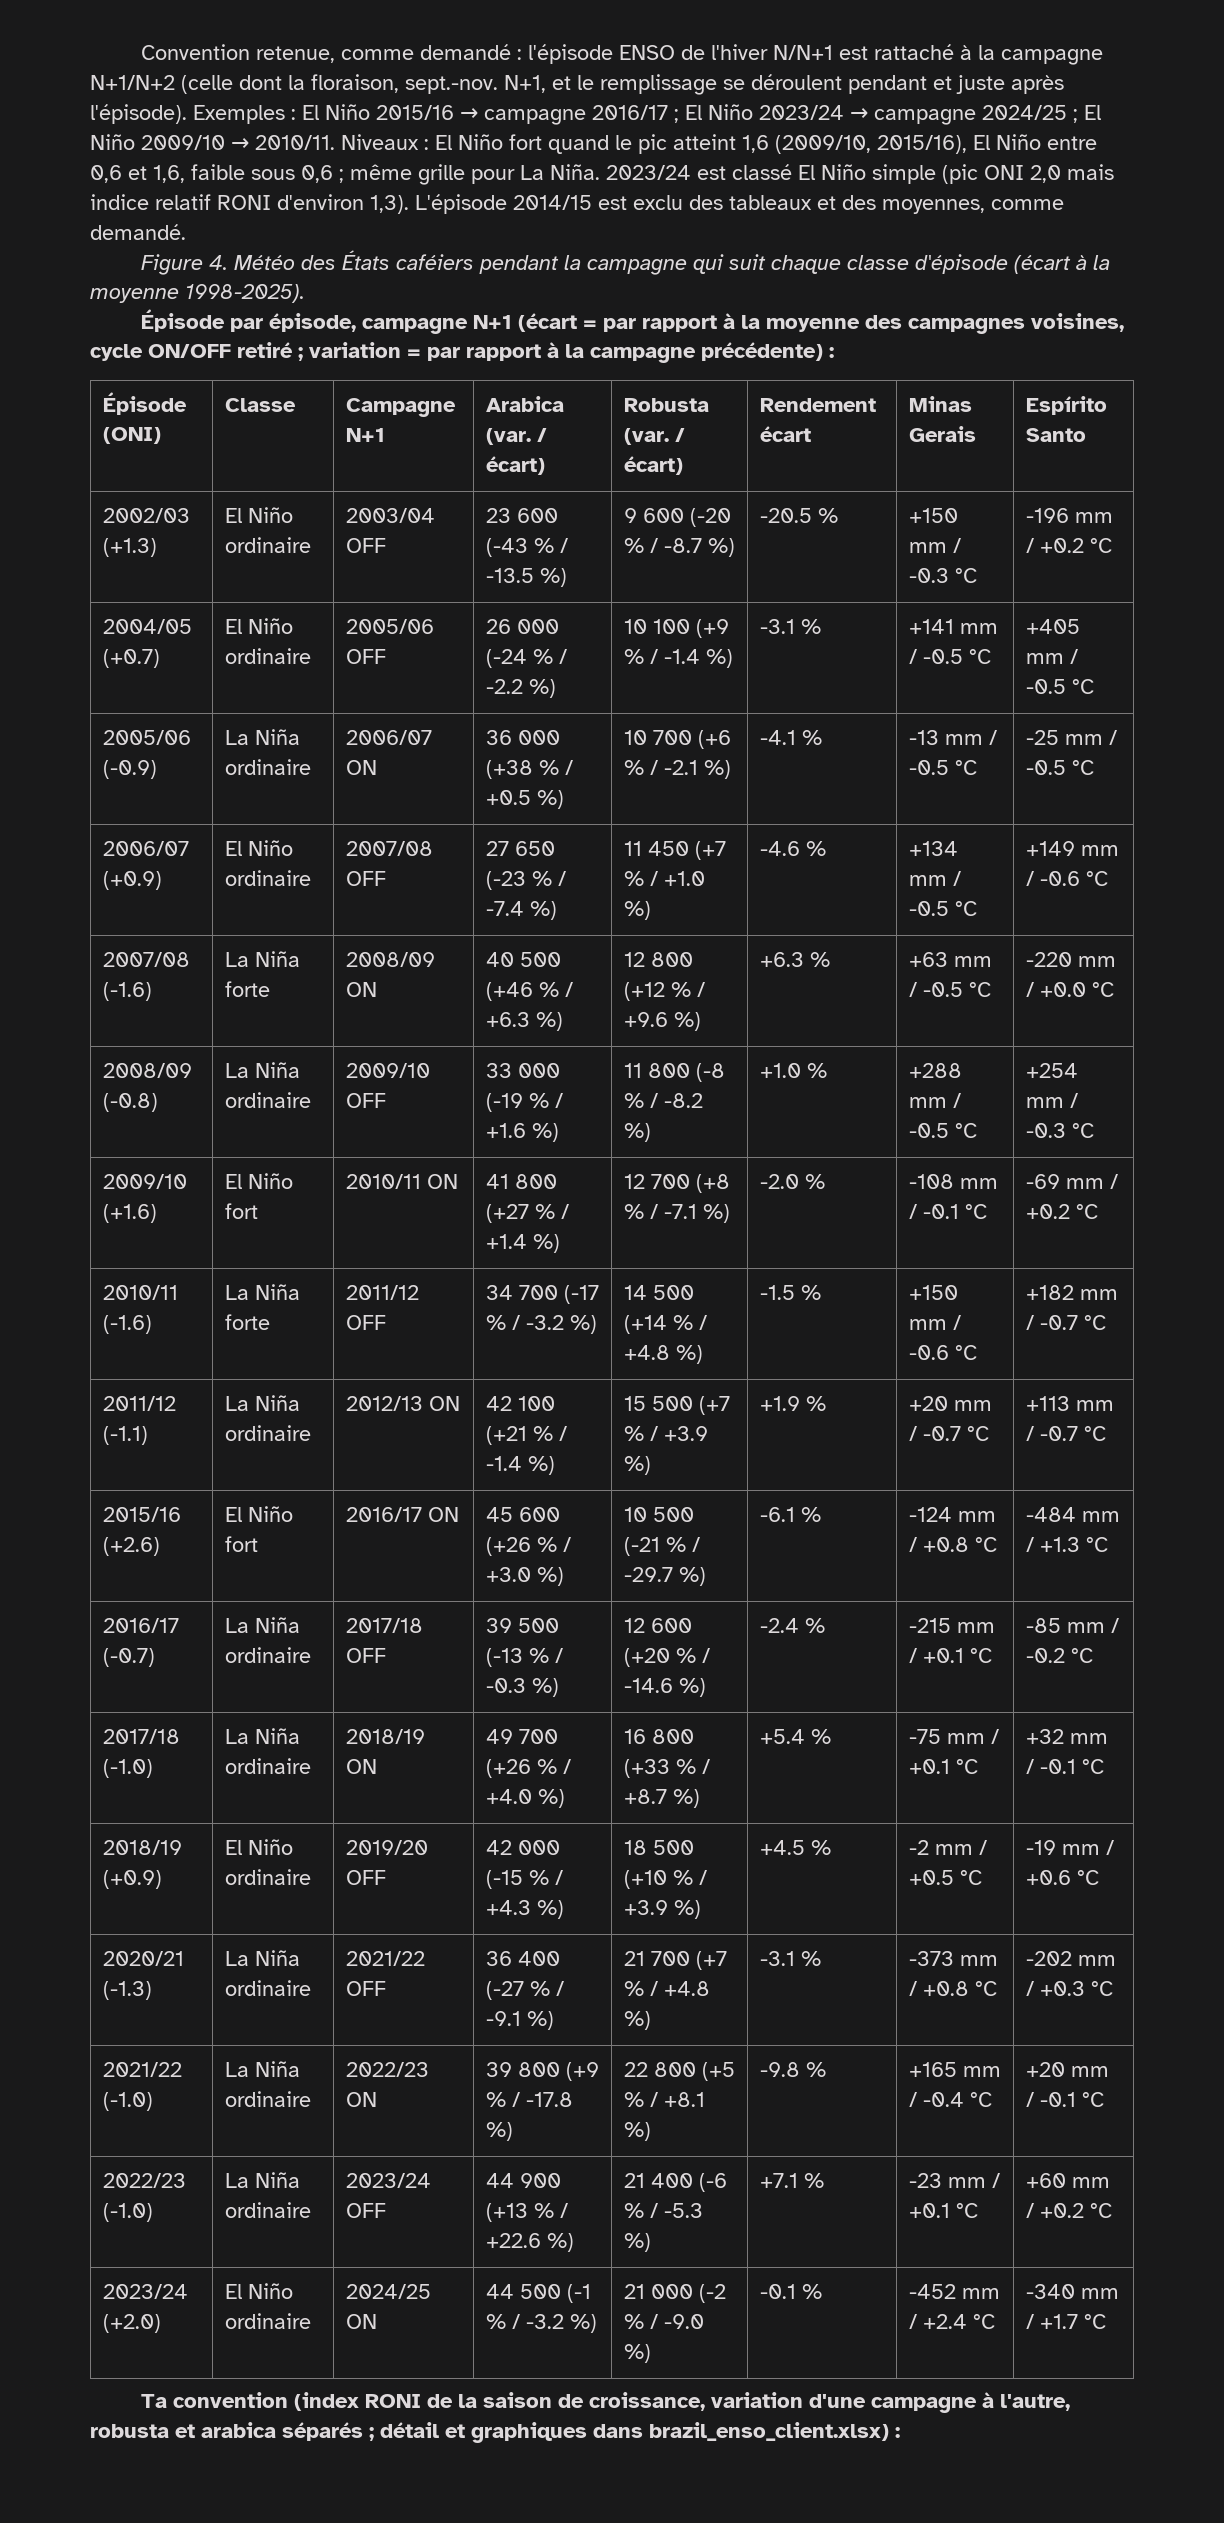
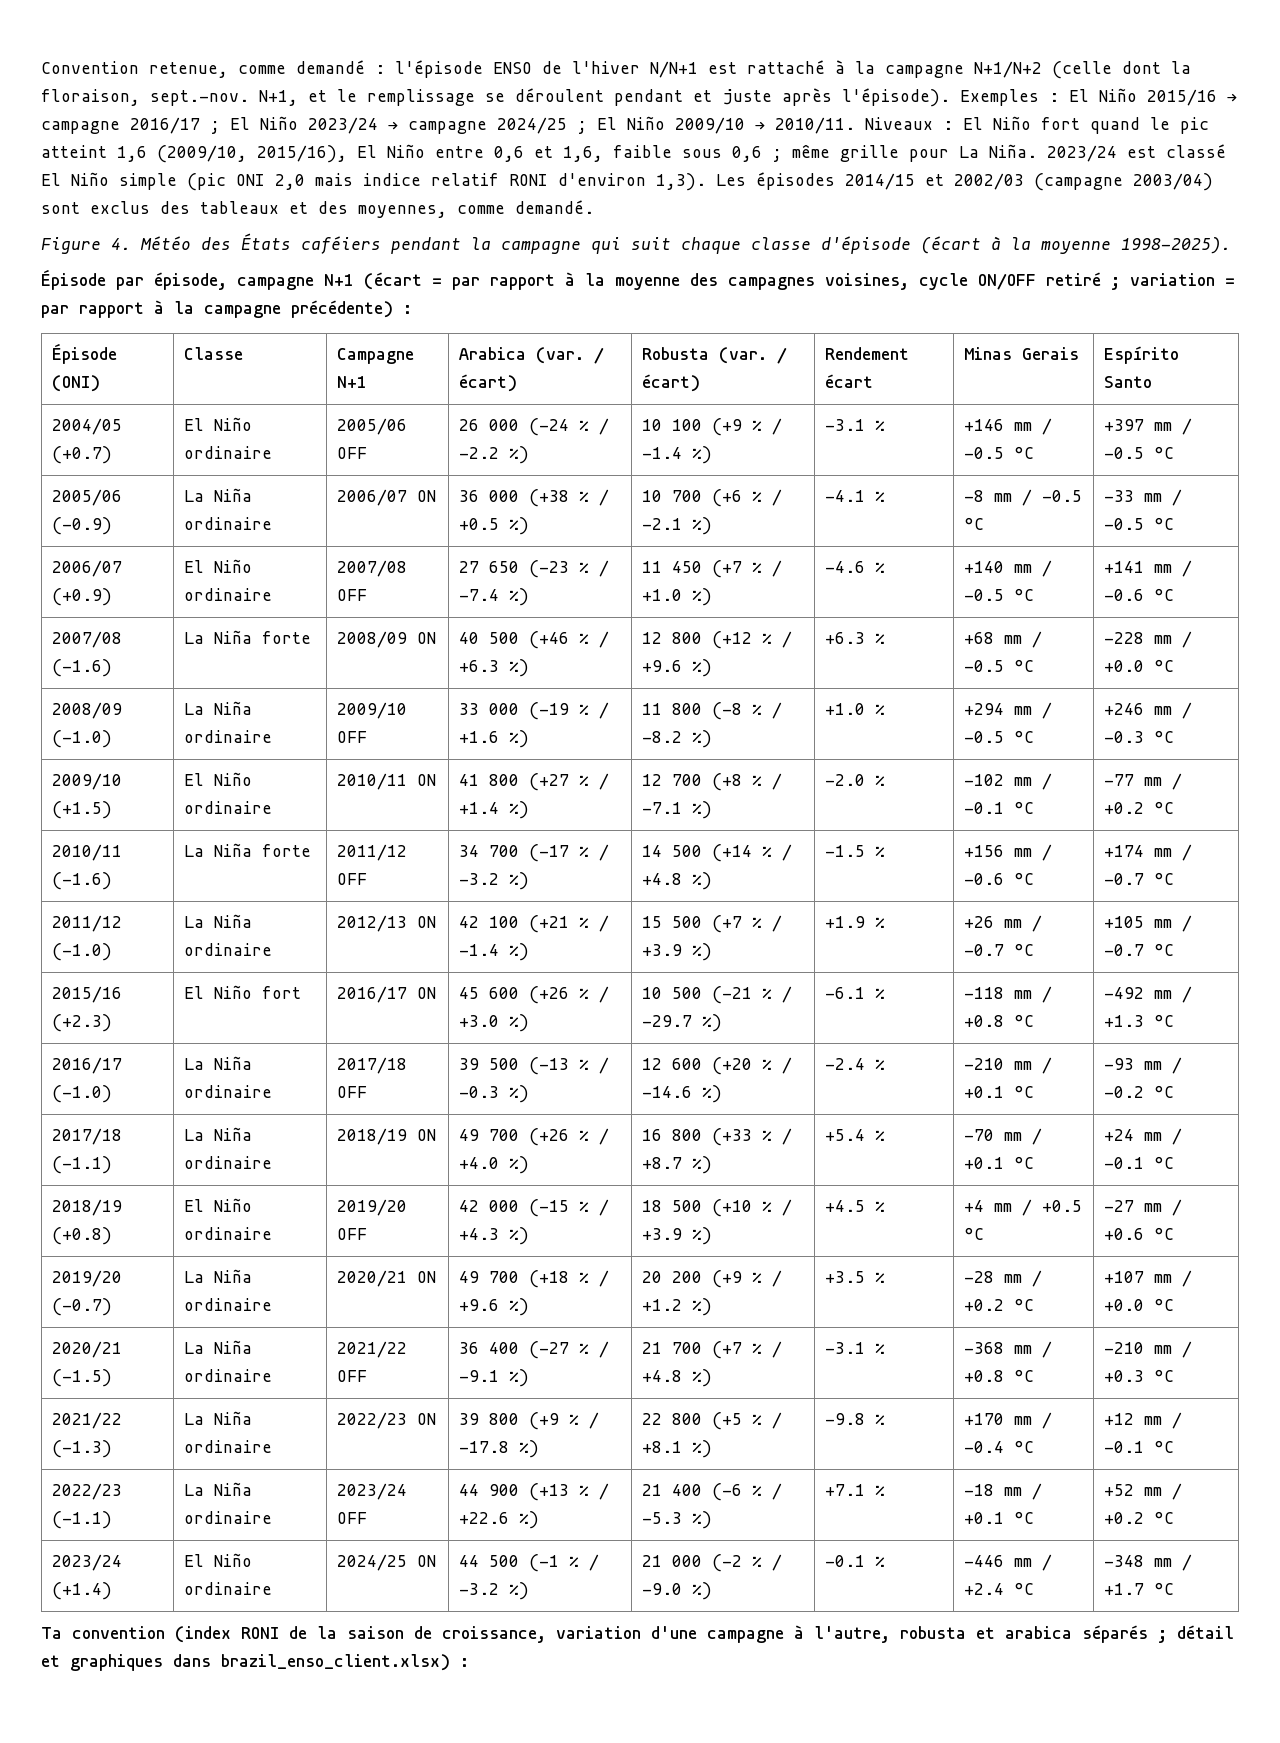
- L'épisode 2014/15 est exclu des tableaux et des moyennes, comme demandé.
+ Les épisodes 2014/15 et 2002/03 (campagne 2003/04) sont exclus des tableaux et des moyennes, comme demandé.
- 2002/03 (+1.3) | El Niño ordinaire | 2003/04 OFF | 23 600 (-43 % / -13.5 %) | 9 600 (-20 % / -8.7 %) | -20.5 % | +150 mm / -0.3 °C | -196 mm / +0.2 °C
- 2004/05 (+0.7) | El Niño ordinaire | 2005/06 OFF | 26 000 (-24 % / -2.2 %) | 10 100 (+9 % / -1.4 %) | -3.1 % | +141 mm / -0.5 °C | +405 mm / -0.5 °C
+ 2004/05 (+0.7) | El Niño ordinaire | 2005/06 OFF | 26 000 (-24 % / -2.2 %) | 10 100 (+9 % / -1.4 %) | -3.1 % | +146 mm / -0.5 °C | +397 mm / -0.5 °C
- 2005/06 (-0.9) | La Niña ordinaire | 2006/07 ON | 36 000 (+38 % / +0.5 %) | 10 700 (+6 % / -2.1 %) | -4.1 % | -13 mm / -0.5 °C | -25 mm / -0.5 °C
+ 2005/06 (-0.9) | La Niña ordinaire | 2006/07 ON | 36 000 (+38 % / +0.5 %) | 10 700 (+6 % / -2.1 %) | -4.1 % | -8 mm / -0.5 °C | -33 mm / -0.5 °C
- 2006/07 (+0.9) | El Niño ordinaire | 2007/08 OFF | 27 650 (-23 % / -7.4 %) | 11 450 (+7 % / +1.0 %) | -4.6 % | +134 mm / -0.5 °C | +149 mm / -0.6 °C
+ 2006/07 (+0.9) | El Niño ordinaire | 2007/08 OFF | 27 650 (-23 % / -7.4 %) | 11 450 (+7 % / +1.0 %) | -4.6 % | +140 mm / -0.5 °C | +141 mm / -0.6 °C
- 2007/08 (-1.6) | La Niña forte | 2008/09 ON | 40 500 (+46 % / +6.3 %) | 12 800 (+12 % / +9.6 %) | +6.3 % | +63 mm / -0.5 °C | -220 mm / +0.0 °C
+ 2007/08 (-1.6) | La Niña forte | 2008/09 ON | 40 500 (+46 % / +6.3 %) | 12 800 (+12 % / +9.6 %) | +6.3 % | +68 mm / -0.5 °C | -228 mm / +0.0 °C
- 2008/09 (-0.8) | La Niña ordinaire | 2009/10 OFF | 33 000 (-19 % / +1.6 %) | 11 800 (-8 % / -8.2 %) | +1.0 % | +288 mm / -0.5 °C | +254 mm / -0.3 °C
+ 2008/09 (-1.0) | La Niña ordinaire | 2009/10 OFF | 33 000 (-19 % / +1.6 %) | 11 800 (-8 % / -8.2 %) | +1.0 % | +294 mm / -0.5 °C | +246 mm / -0.3 °C
- 2009/10 (+1.6) | El Niño fort | 2010/11 ON | 41 800 (+27 % / +1.4 %) | 12 700 (+8 % / -7.1 %) | -2.0 % | -108 mm / -0.1 °C | -69 mm / +0.2 °C
+ 2009/10 (+1.5) | El Niño ordinaire | 2010/11 ON | 41 800 (+27 % / +1.4 %) | 12 700 (+8 % / -7.1 %) | -2.0 % | -102 mm / -0.1 °C | -77 mm / +0.2 °C
- 2010/11 (-1.6) | La Niña forte | 2011/12 OFF | 34 700 (-17 % / -3.2 %) | 14 500 (+14 % / +4.8 %) | -1.5 % | +150 mm / -0.6 °C | +182 mm / -0.7 °C
+ 2010/11 (-1.6) | La Niña forte | 2011/12 OFF | 34 700 (-17 % / -3.2 %) | 14 500 (+14 % / +4.8 %) | -1.5 % | +156 mm / -0.6 °C | +174 mm / -0.7 °C
- 2011/12 (-1.1) | La Niña ordinaire | 2012/13 ON | 42 100 (+21 % / -1.4 %) | 15 500 (+7 % / +3.9 %) | +1.9 % | +20 mm / -0.7 °C | +113 mm / -0.7 °C
+ 2011/12 (-1.0) | La Niña ordinaire | 2012/13 ON | 42 100 (+21 % / -1.4 %) | 15 500 (+7 % / +3.9 %) | +1.9 % | +26 mm / -0.7 °C | +105 mm / -0.7 °C
- 2015/16 (+2.6) | El Niño fort | 2016/17 ON | 45 600 (+26 % / +3.0 %) | 10 500 (-21 % / -29.7 %) | -6.1 % | -124 mm / +0.8 °C | -484 mm / +1.3 °C
+ 2015/16 (+2.3) | El Niño fort | 2016/17 ON | 45 600 (+26 % / +3.0 %) | 10 500 (-21 % / -29.7 %) | -6.1 % | -118 mm / +0.8 °C | -492 mm / +1.3 °C
- 2016/17 (-0.7) | La Niña ordinaire | 2017/18 OFF | 39 500 (-13 % / -0.3 %) | 12 600 (+20 % / -14.6 %) | -2.4 % | -215 mm / +0.1 °C | -85 mm / -0.2 °C
+ 2016/17 (-1.0) | La Niña ordinaire | 2017/18 OFF | 39 500 (-13 % / -0.3 %) | 12 600 (+20 % / -14.6 %) | -2.4 % | -210 mm / +0.1 °C | -93 mm / -0.2 °C
- 2017/18 (-1.0) | La Niña ordinaire | 2018/19 ON | 49 700 (+26 % / +4.0 %) | 16 800 (+33 % / +8.7 %) | +5.4 % | -75 mm / +0.1 °C | +32 mm / -0.1 °C
+ 2017/18 (-1.1) | La Niña ordinaire | 2018/19 ON | 49 700 (+26 % / +4.0 %) | 16 800 (+33 % / +8.7 %) | +5.4 % | -70 mm / +0.1 °C | +24 mm / -0.1 °C
- 2018/19 (+0.9) | El Niño ordinaire | 2019/20 OFF | 42 000 (-15 % / +4.3 %) | 18 500 (+10 % / +3.9 %) | +4.5 % | -2 mm / +0.5 °C | -19 mm / +0.6 °C
+ 2018/19 (+0.8) | El Niño ordinaire | 2019/20 OFF | 42 000 (-15 % / +4.3 %) | 18 500 (+10 % / +3.9 %) | +4.5 % | +4 mm / +0.5 °C | -27 mm / +0.6 °C
- 2020/21 (-1.3) | La Niña ordinaire | 2021/22 OFF | 36 400 (-27 % / -9.1 %) | 21 700 (+7 % / +4.8 %) | -3.1 % | -373 mm / +0.8 °C | -202 mm / +0.3 °C
+ 2019/20 (-0.7) | La Niña ordinaire | 2020/21 ON | 49 700 (+18 % / +9.6 %) | 20 200 (+9 % / +1.2 %) | +3.5 % | -28 mm / +0.2 °C | +107 mm / +0.0 °C
+ 2020/21 (-1.5) | La Niña ordinaire | 2021/22 OFF | 36 400 (-27 % / -9.1 %) | 21 700 (+7 % / +4.8 %) | -3.1 % | -368 mm / +0.8 °C | -210 mm / +0.3 °C
- 2021/22 (-1.0) | La Niña ordinaire | 2022/23 ON | 39 800 (+9 % / -17.8 %) | 22 800 (+5 % / +8.1 %) | -9.8 % | +165 mm / -0.4 °C | +20 mm / -0.1 °C
+ 2021/22 (-1.3) | La Niña ordinaire | 2022/23 ON | 39 800 (+9 % / -17.8 %) | 22 800 (+5 % / +8.1 %) | -9.8 % | +170 mm / -0.4 °C | +12 mm / -0.1 °C
- 2022/23 (-1.0) | La Niña ordinaire | 2023/24 OFF | 44 900 (+13 % / +22.6 %) | 21 400 (-6 % / -5.3 %) | +7.1 % | -23 mm / +0.1 °C | +60 mm / +0.2 °C
+ 2022/23 (-1.1) | La Niña ordinaire | 2023/24 OFF | 44 900 (+13 % / +22.6 %) | 21 400 (-6 % / -5.3 %) | +7.1 % | -18 mm / +0.1 °C | +52 mm / +0.2 °C
- 2023/24 (+2.0) | El Niño ordinaire | 2024/25 ON | 44 500 (-1 % / -3.2 %) | 21 000 (-2 % / -9.0 %) | -0.1 % | -452 mm / +2.4 °C | -340 mm / +1.7 °C
+ 2023/24 (+1.4) | El Niño ordinaire | 2024/25 ON | 44 500 (-1 % / -3.2 %) | 21 000 (-2 % / -9.0 %) | -0.1 % | -446 mm / +2.4 °C | -348 mm / +1.7 °C

